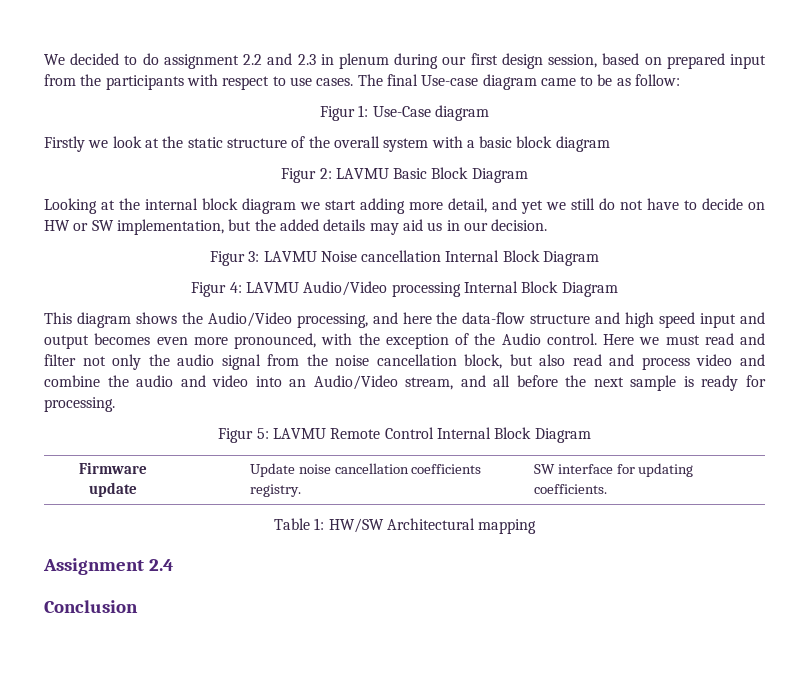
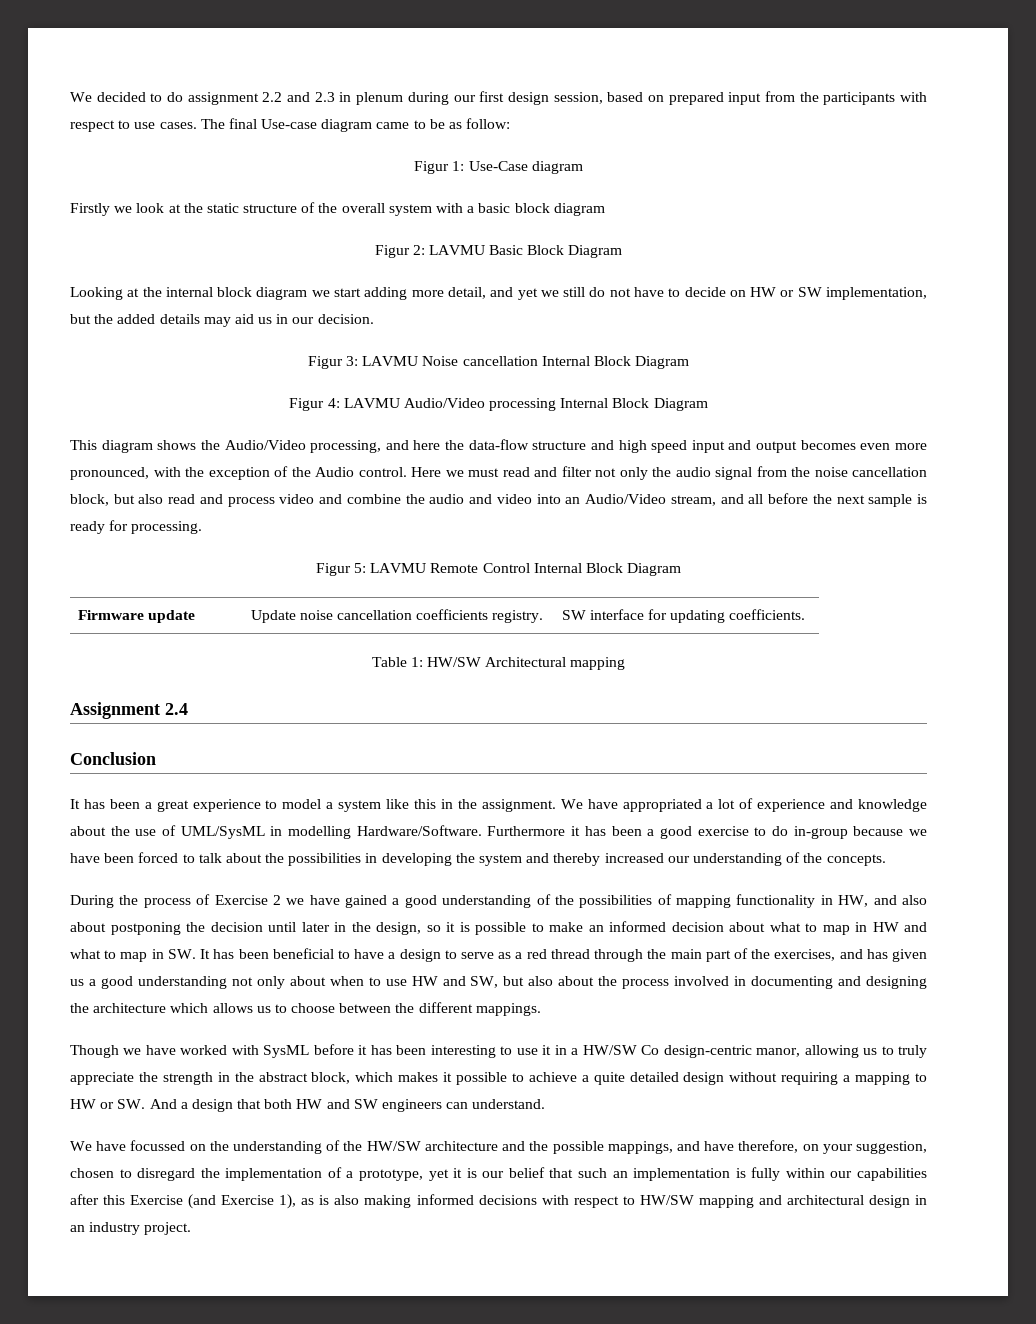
+ It has been a great experience to model a system like this in the assignment. We have appropriated a lot of experience and knowledge about the use of UML/SysML in modelling Hardware/Software. Furthermore it has been a good exercise to do in-group because we have been forced to talk about the possibilities in developing the system and thereby increased our understanding of the concepts.
+ During the process of Exercise 2 we have gained a good understanding of the possibilities of mapping functionality in HW, and also about postponing the decision until later in the design, so it is possible to make an informed decision about what to map in HW and what to map in SW. It has been beneficial to have a design to serve as a red thread through the main part of the exercises, and has given us a good understanding not only about when to use HW and SW, but also about the process involved in documenting and designing the architecture which allows us to choose between the different mappings.
+ Though we have worked with SysML before it has been interesting to use it in a HW/SW Co design-centric manor, allowing us to truly appreciate the strength in the abstract block, which makes it possible to achieve a quite detailed design without requiring a mapping to HW or SW. And a design that both HW and SW engineers can understand.
+ We have focussed on the understanding of the HW/SW architecture and the possible mappings, and have therefore, on your suggestion, chosen to disregard the implementation of a prototype, yet it is our belief that such an implementation is fully within our capabilities after this Exercise (and Exercise 1), as is also making informed decisions with respect to HW/SW mapping and architectural design in an industry project.

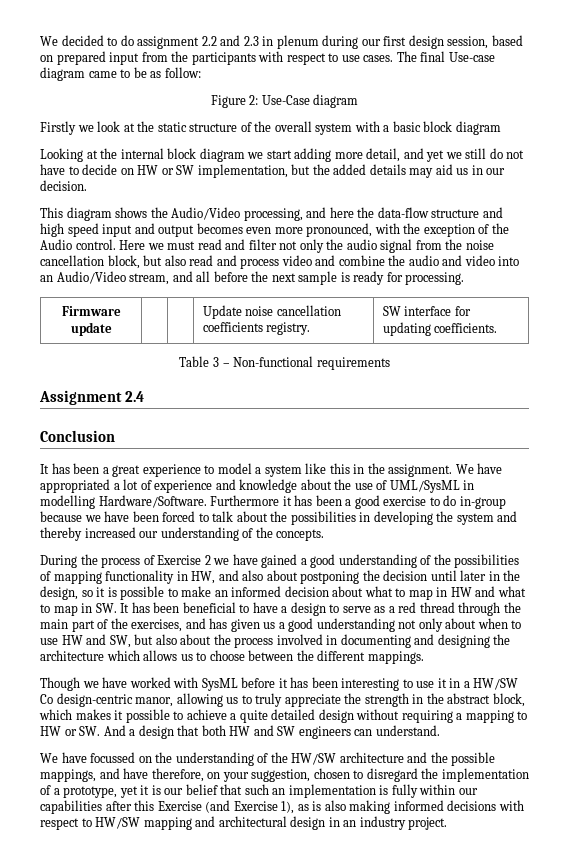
- Figur 1: Use-Case diagram
+ Figure 2: Use-Case diagram
- Figur 2: LAVMU Basic Block Diagram
- Figur 3: LAVMU Noise cancellation Internal Block Diagram
- Figur 4: LAVMU Audio/Video processing Internal Block Diagram
- Figur 5: LAVMU Remote Control Internal Block Diagram
- Table 1: HW/SW Architectural mapping
+ Table 3 – Non-functional requirements

